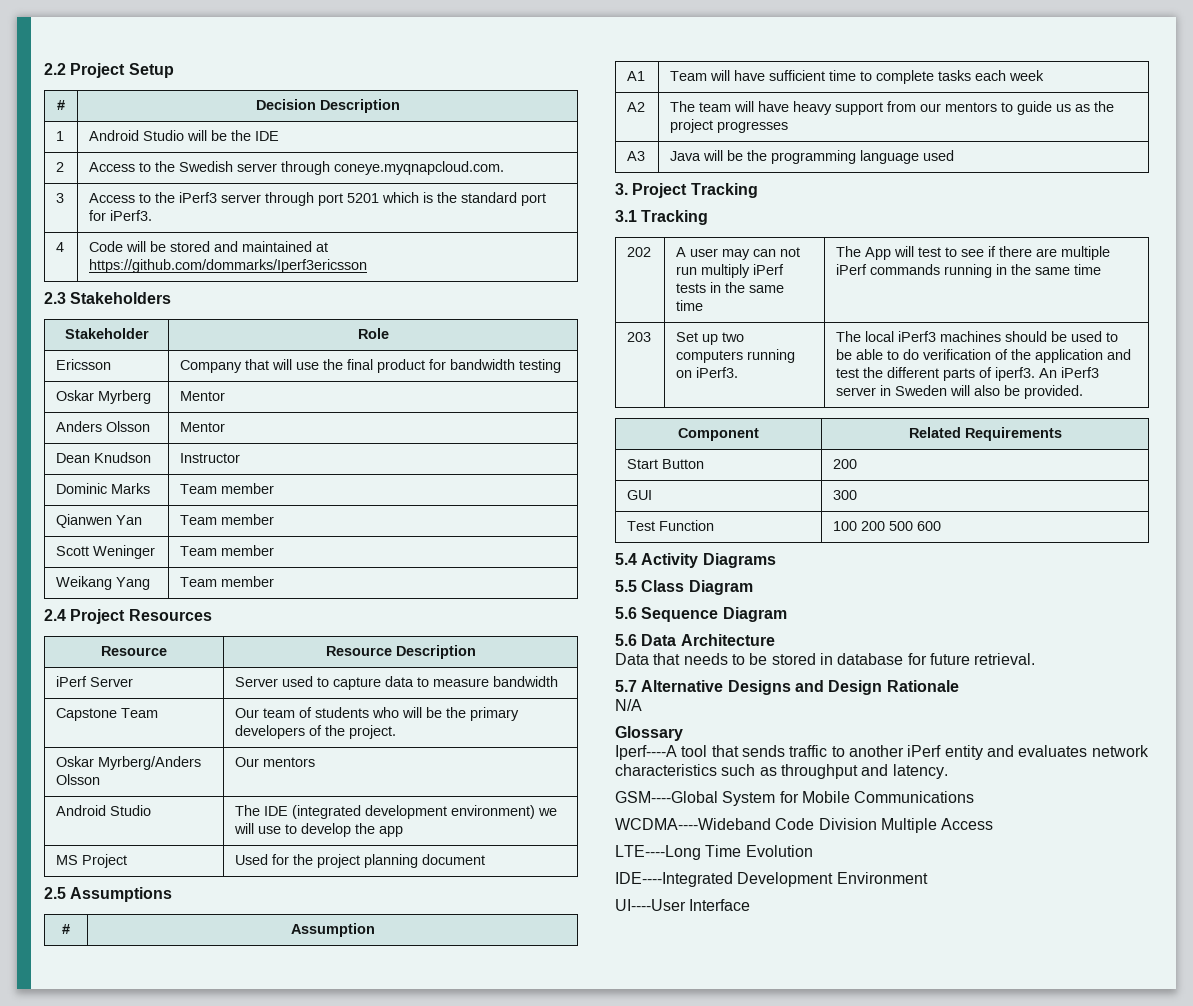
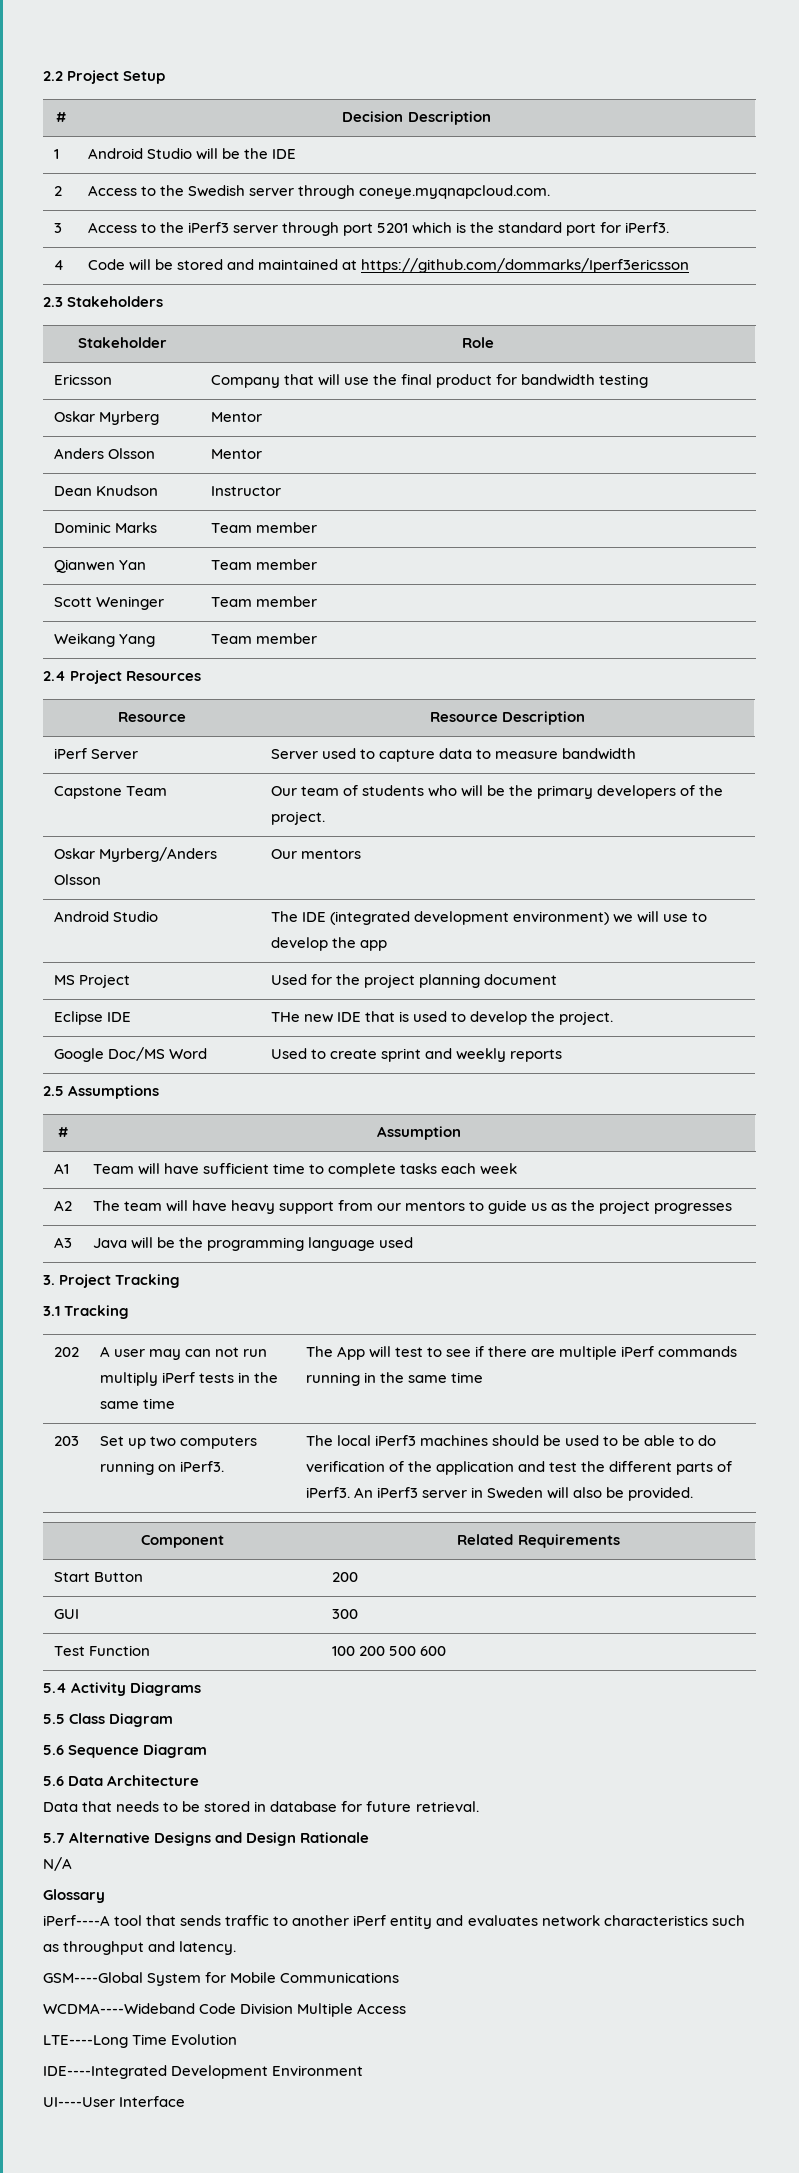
+ Eclipse IDE | THe new IDE that is used to develop the project.
+ Google Doc/MS Word | Used to create sprint and weekly reports
- 203 | Set up two computers running on iPerf3. | The local iPerf3 machines should be used to be able to do verification of the application and test the different parts of iperf3. An iPerf3 server in Sweden will also be provided.
+ 203 | Set up two computers running on iPerf3. | The local iPerf3 machines should be used to be able to do verification of the application and test the different parts of iPerf3. An iPerf3 server in Sweden will also be provided.
- Iperf----A tool that sends traffic to another iPerf entity and evaluates network characteristics such as throughput and latency.
+ iPerf----A tool that sends traffic to another iPerf entity and evaluates network characteristics such as throughput and latency.

